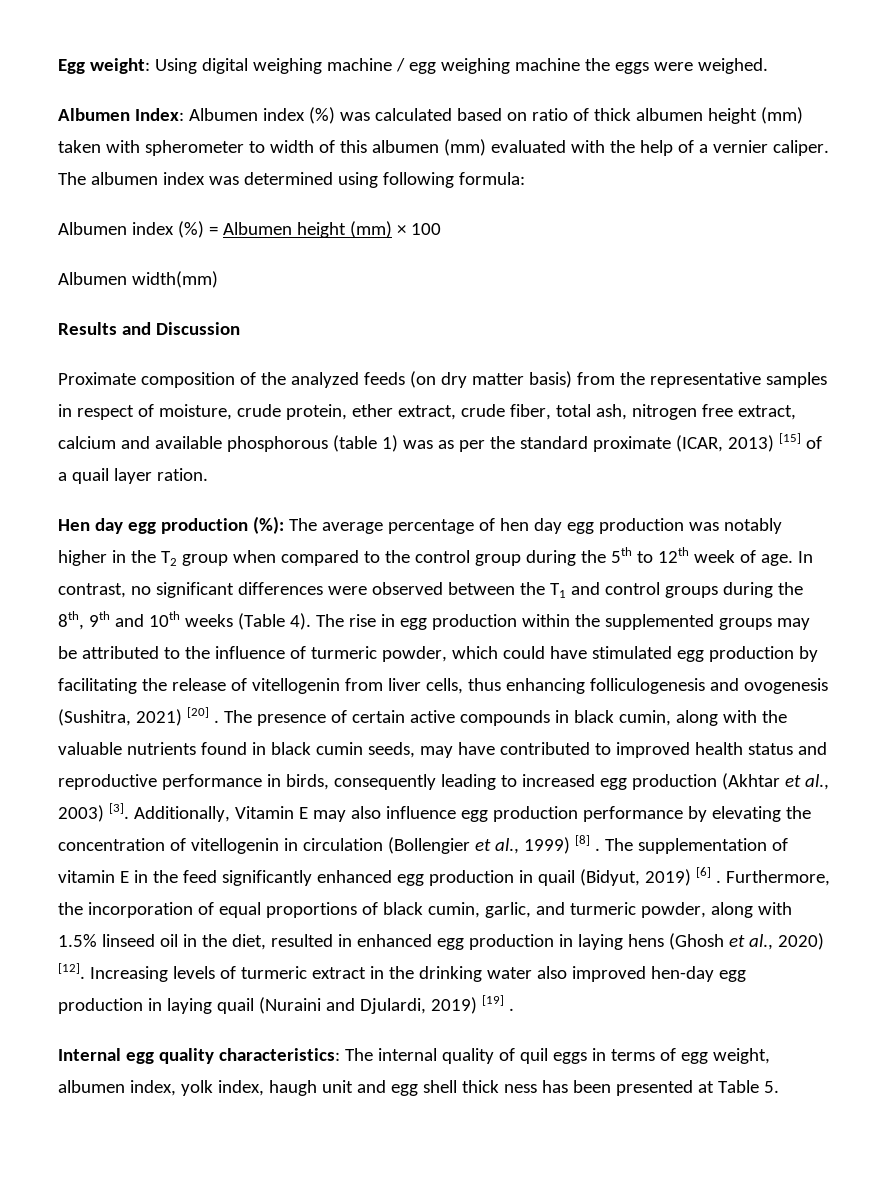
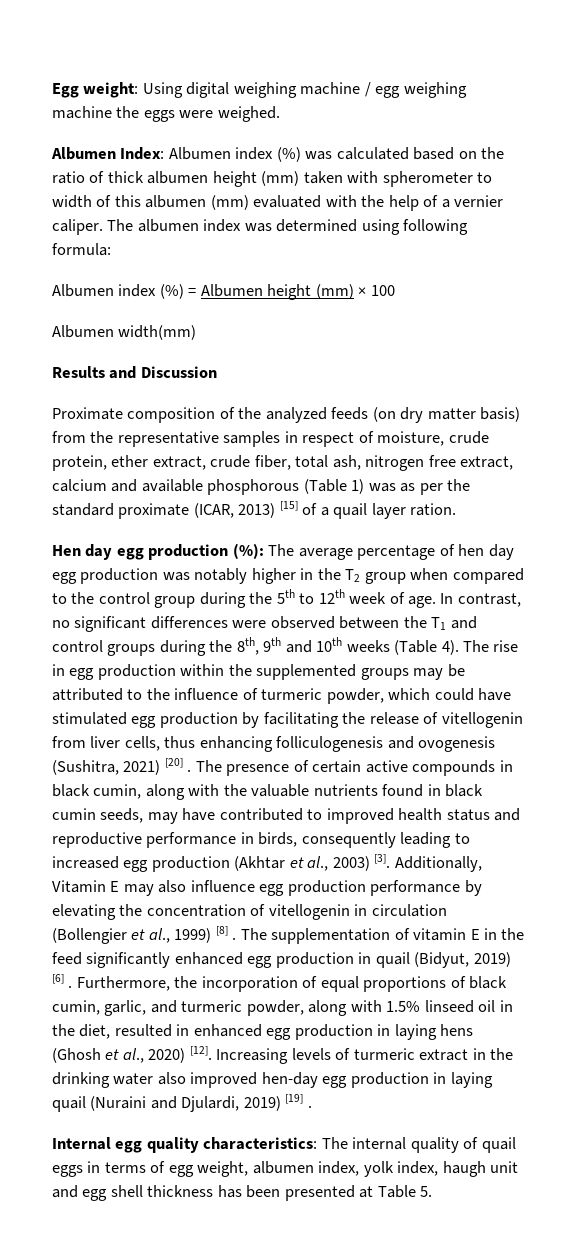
- Albumen Index: Albumen index (%) was calculated based on ratio of thick albumen height (mm) taken with spherometer to width of this albumen (mm) evaluated with the help of a vernier caliper.
+ Albumen Index: Albumen index (%) was calculated based on the ratio of thick albumen height (mm) taken with spherometer to width of this albumen (mm) evaluated with the help of a vernier caliper.
- Proximate composition of the analyzed feeds (on dry matter basis) from the representative samples in respect of moisture, crude protein, ether extract, crude fiber, total ash, nitrogen free extract, calcium and available phosphorous (table 1) was as per the standard proximate (ICAR, 2013) [15] of a quail layer ration.
+ Proximate composition of the analyzed feeds (on dry matter basis) from the representative samples in respect of moisture, crude protein, ether extract, crude fiber, total ash, nitrogen free extract, calcium and available phosphorous (Table 1) was as per the standard proximate (ICAR, 2013) [15] of a quail layer ration.
- Internal egg quality characteristics: The internal quality of quil eggs in terms of egg weight, albumen index, yolk index, haugh unit and egg shell thick ness has been presented at Table 5.
+ Internal egg quality characteristics: The internal quality of quail eggs in terms of egg weight, albumen index, yolk index, haugh unit and egg shell thickness has been presented at Table 5.

